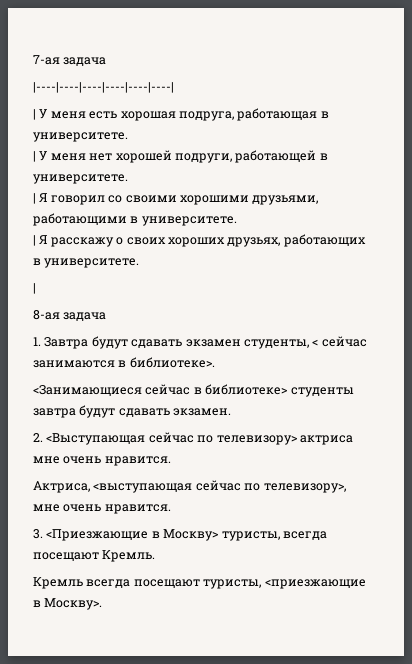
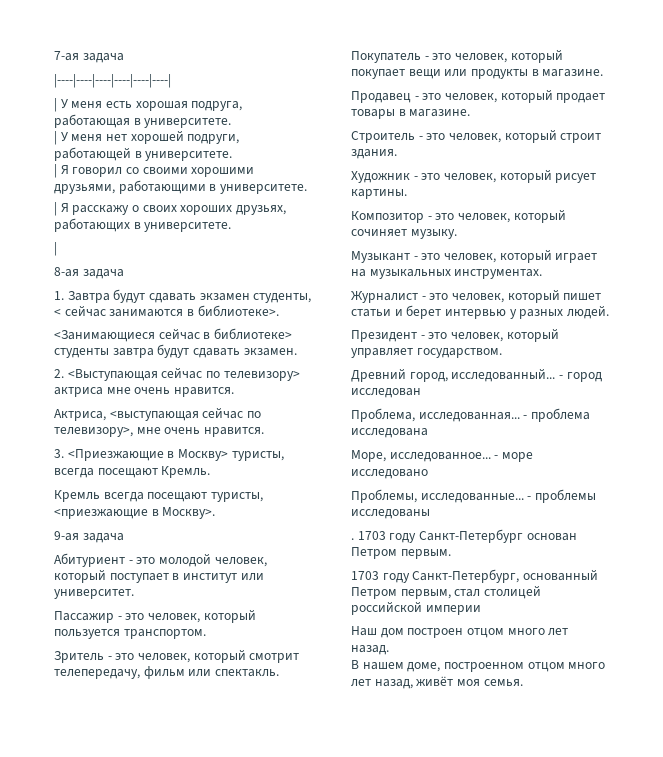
+ 9-ая задача
+ Абитуриент - это молодой человек, который поступает в институт или университет.
+ Пассажир - это человек, который пользуется транспортом.
+ Зритель - это человек, который смотрит телепередачу, фильм или спектакль. Покупатель - это человек, который покупает вещи или продукты в магазине.
+ Продавец - это человек, который продает товары в магазине.
+ Строитель - это человек, который строит здания.
+ Художник - это человек, который рисует картины.
+ Композитор - это человек, который сочиняет музыку.
+ Музыкант - это человек, который играет на музыкальных инструментах.
+ Журналист - это человек, который пишет статьи и берет интервью у разных людей.
+ Президент - это человек, который управляет государством.
+ Древний город, исследованный... - город исследован
+ Проблема, исследованная... - проблема исследована
+ Море, исследованное... - море исследовано
+ Проблемы, исследованные... - проблемы исследованы
+ . 1703 году Санкт-Петербург основан Петром первым.
+ 1703 году Санкт-Петербург, основанный Петром первым, стал столицей российской империи
+ Наш дом построен отцом много лет назад.
+ В нашем доме, построенном отцом много лет назад, живёт моя семья.

